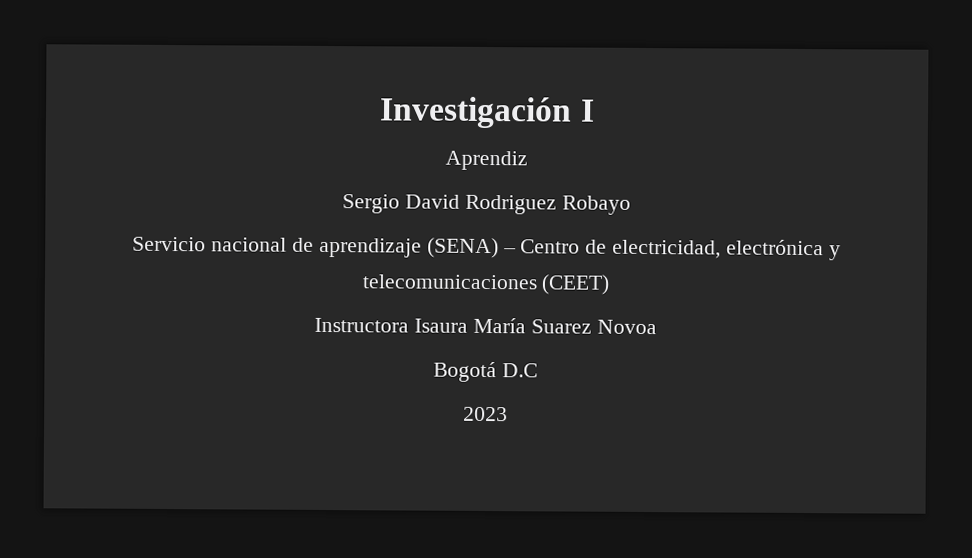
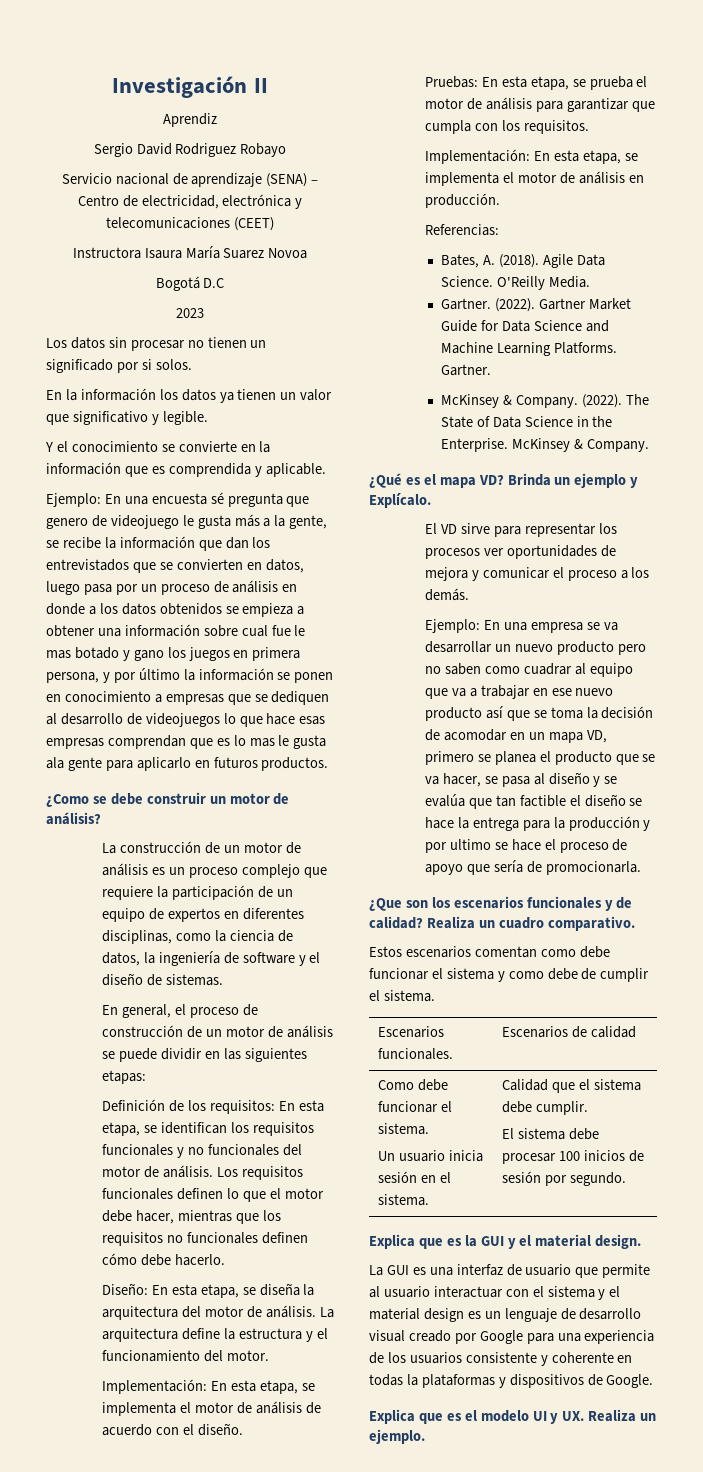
- Investigación I
+ Investigación II
+ Los datos sin procesar no tienen un significado por si solos.
+ En la información los datos ya tienen un valor que significativo y legible.
+ Y el conocimiento se convierte en la información que es comprendida y aplicable.
+ Ejemplo: En una encuesta sé pregunta que genero de videojuego le gusta más a la gente, se recibe la información que dan los entrevistados que se convierten en datos, luego pasa por un proceso de análisis en donde a los datos obtenidos se empieza a obtener una información sobre cual fue le mas botado y gano los juegos en primera persona, y por último la información se ponen en conocimiento a empresas que se dediquen al desarrollo de videojuegos lo que hace esas empresas comprendan que es lo mas le gusta ala gente para aplicarlo en futuros productos.
+ ¿Como se debe construir un motor de análisis?
+ La construcción de un motor de análisis es un proceso complejo que requiere la participación de un equipo de expertos en diferentes disciplinas, como la ciencia de datos, la ingeniería de software y el diseño de sistemas.
+ En general, el proceso de construcción de un motor de análisis se puede dividir en las siguientes etapas:
+ Definición de los requisitos: En esta etapa, se identifican los requisitos funcionales y no funcionales del motor de análisis. Los requisitos funcionales definen lo que el motor debe hacer, mientras que los requisitos no funcionales definen cómo debe hacerlo.
+ Diseño: En esta etapa, se diseña la arquitectura del motor de análisis. La arquitectura define la estructura y el funcionamiento del motor.
+ Implementación: En esta etapa, se implementa el motor de análisis de acuerdo con el diseño.
+ Pruebas: En esta etapa, se prueba el motor de análisis para garantizar que cumpla con los requisitos.
+ Implementación: En esta etapa, se implementa el motor de análisis en producción.
+ Referencias:
+ Bates, A. (2018). Agile Data Science. O'Reilly Media.
+ Gartner. (2022). Gartner Market Guide for Data Science and Machine Learning Platforms. Gartner.
+ McKinsey & Company. (2022). The State of Data Science in the Enterprise. McKinsey & Company.
+ ¿Qué es el mapa VD? Brinda un ejemplo y Explícalo.
+ El VD sirve para representar los procesos ver oportunidades de mejora y comunicar el proceso a los demás.
+ Ejemplo: En una empresa se va desarrollar un nuevo producto pero no saben como cuadrar al equipo que va a trabajar en ese nuevo producto así que se toma la decisión de acomodar en un mapa VD, primero se planea el producto que se va hacer, se pasa al diseño y se evalúa que tan factible el diseño se hace la entrega para la producción y por ultimo se hace el proceso de apoyo que sería de promocionarla.
+ ¿Que son los escenarios funcionales y de calidad? Realiza un cuadro comparativo.
+ Estos escenarios comentan como debe funcionar el sistema y como debe de cumplir el sistema.
+ Escenarios funcionales. | Escenarios de calidad
+ Como debe funcionar el sistema.
+ Un usuario inicia sesión en el sistema. | Calidad que el sistema debe cumplir.
+ El sistema debe procesar 100 inicios de sesión por segundo.
+ Explica que es la GUI y el material design.
+ La GUI es una interfaz de usuario que permite al usuario interactuar con el sistema y el material design es un lenguaje de desarrollo visual creado por Google para una experiencia de los usuarios consistente y coherente en todas la plataformas y dispositivos de Google.
+ Explica que es el modelo UI y UX. Realiza un ejemplo.

